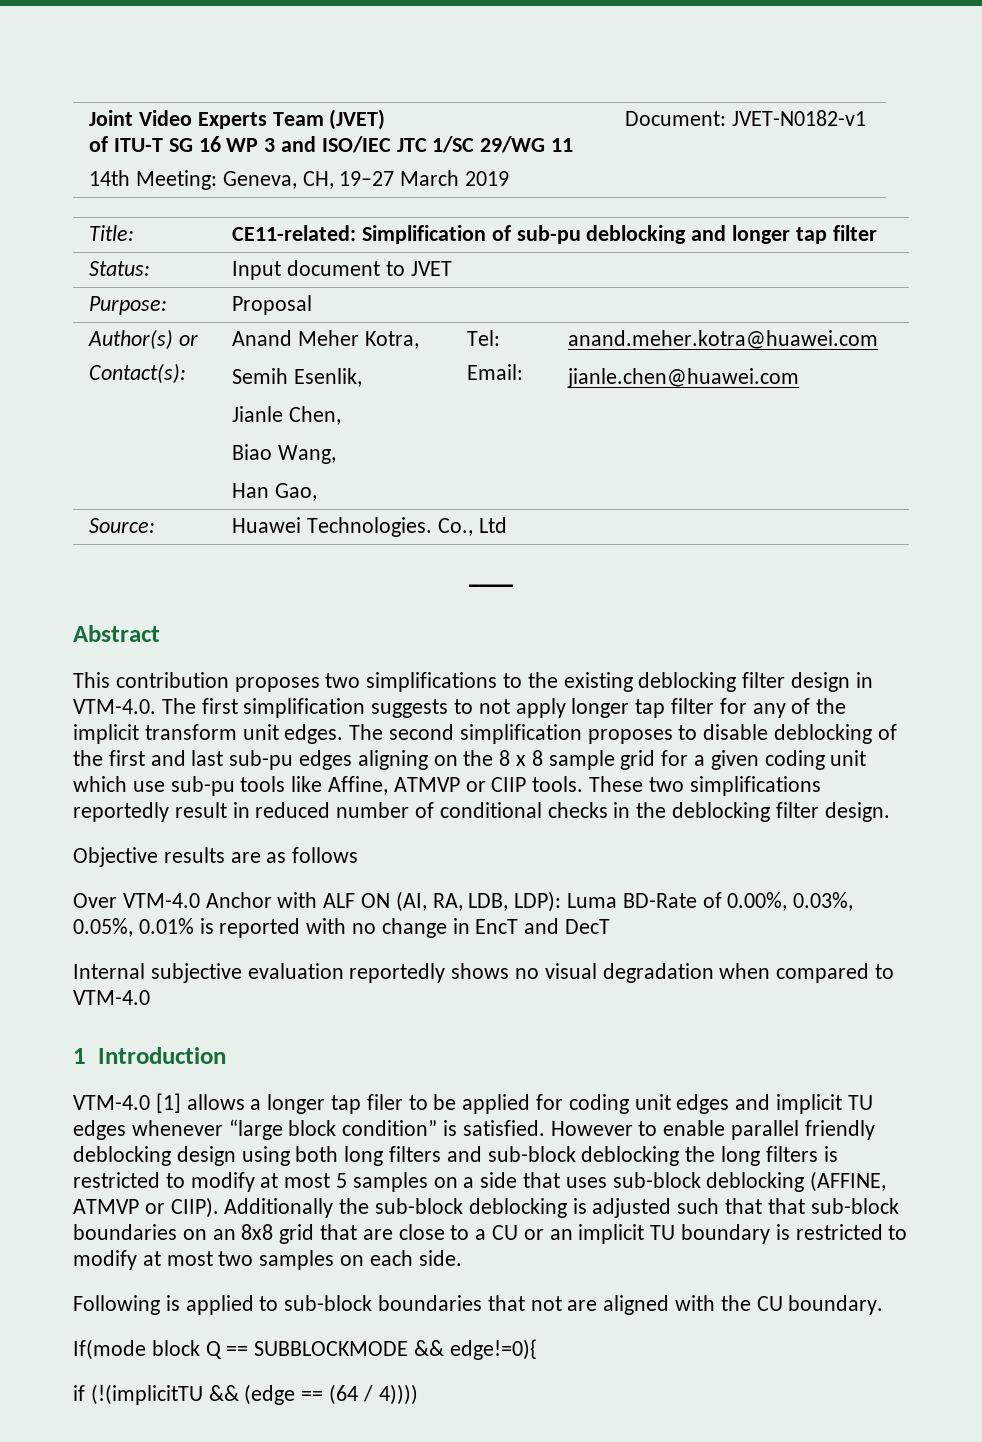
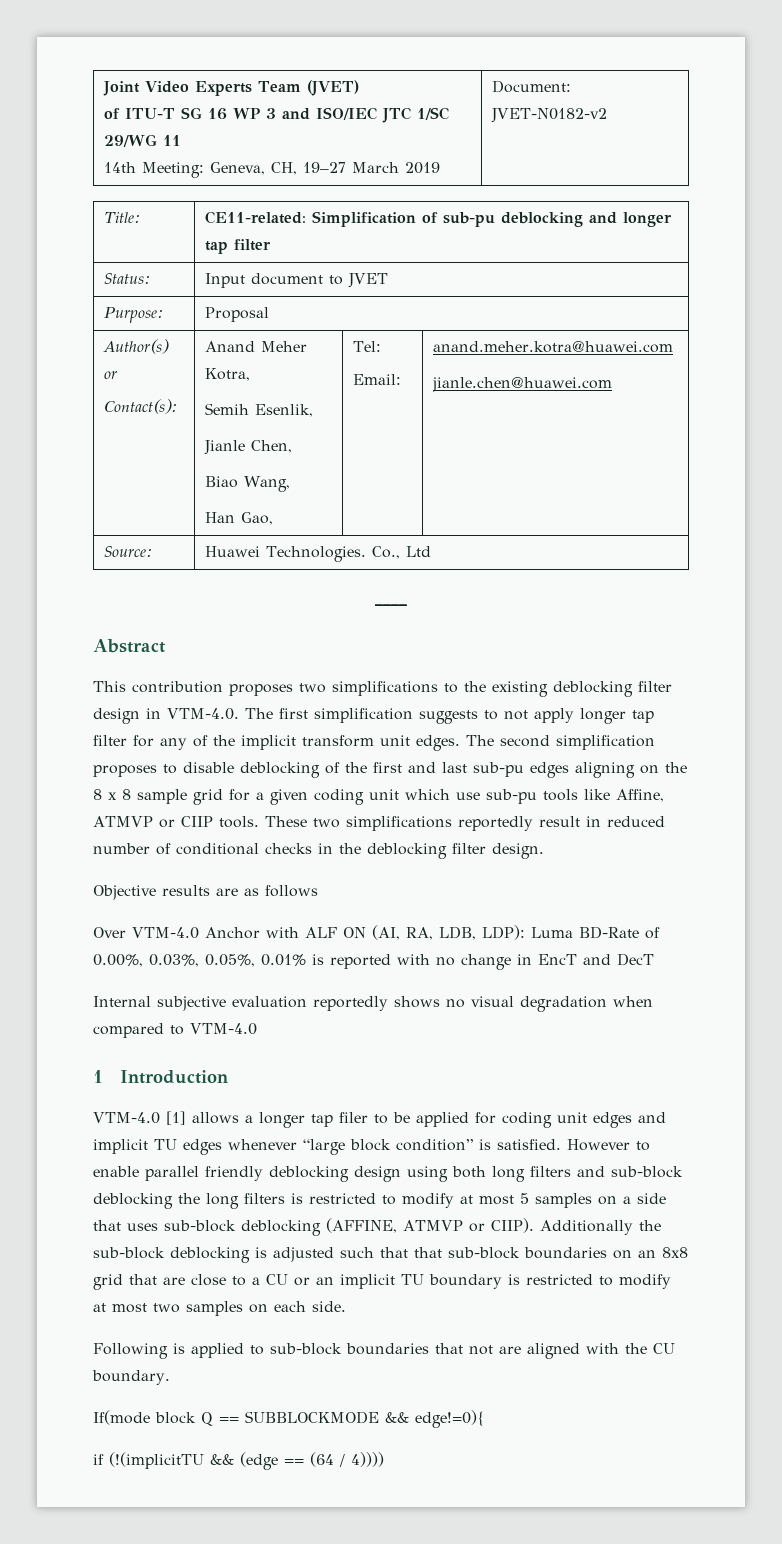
  Joint Video Experts Team (JVET)
  of ITU-T SG 16 WP 3 and ISO/IEC JTC 1/SC 29/WG 11
- 14th Meeting: Geneva, CH, 19–27 March 2019 | Document: JVET-N0182-v1
+ 14th Meeting: Geneva, CH, 19–27 March 2019 | Document: JVET-N0182-v2

